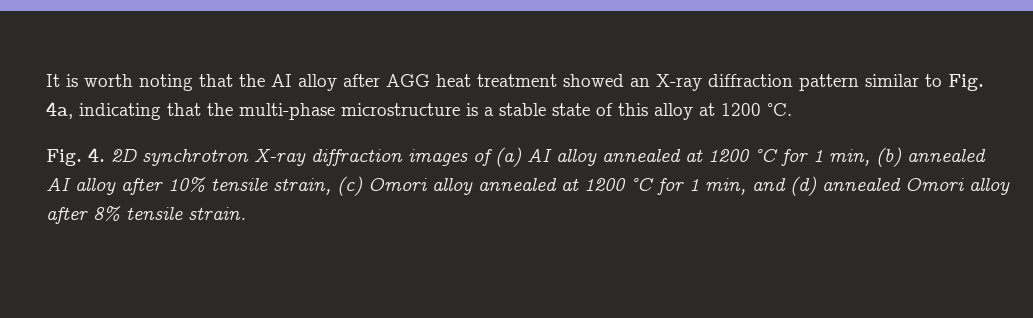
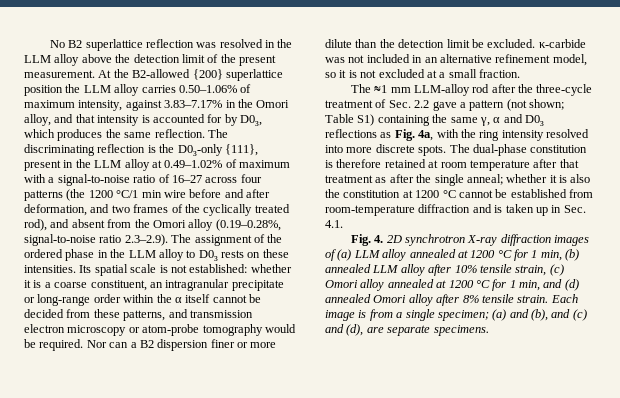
- It is worth noting that the AI alloy after AGG heat treatment showed an X-ray diffraction pattern similar to Fig. 4a, indicating that the multi-phase microstructure is a stable state of this alloy at 1200 °C.
+ No B2 superlattice reflection was resolved in the LLM alloy above the detection limit of the present measurement. At the B2-allowed {200} superlattice position the LLM alloy carries 0.50–1.06% of maximum intensity, against 3.83–7.17% in the Omori alloy, and that intensity is accounted for by D0₃, which produces the same reflection. The discriminating reflection is the D0₃-only {111}, present in the LLM alloy at 0.49–1.02% of maximum with a signal-to-noise ratio of 16–27 across four patterns (the 1200 °C/1 min wire before and after deformation, and two frames of the cyclically treated rod), and absent from the Omori alloy (0.19–0.28%, signal-to-noise ratio 2.3–2.9). The assignment of the ordered phase in the LLM alloy to D0₃ rests on these intensities. Its spatial scale is not established: whether it is a coarse constituent, an intragranular precipitate or long-range order within the α itself cannot be decided from these patterns, and transmission electron microscopy or atom-probe tomography would be required. Nor can a B2 dispersion finer or more dilute than the detection limit be excluded. κ-carbide was not included in an alternative refinement model, so it is not excluded at a small fraction.
+ The ≈1 mm LLM-alloy rod after the three-cycle treatment of Sec. 2.2 gave a pattern (not shown; Table S1) containing the same γ, α and D0₃ reflections as Fig. 4a, with the ring intensity resolved into more discrete spots. The dual-phase constitution is therefore retained at room temperature after that treatment as after the single anneal; whether it is also the constitution at 1200 °C cannot be established from room-temperature diffraction and is taken up in Sec. 4.1.
- Fig. 4. 2D synchrotron X-ray diffraction images of (a) AI alloy annealed at 1200 °C for 1 min, (b) annealed AI alloy after 10% tensile strain, (c) Omori alloy annealed at 1200 °C for 1 min, and (d) annealed Omori alloy after 8% tensile strain.
+ Fig. 4. 2D synchrotron X-ray diffraction images of (a) LLM alloy annealed at 1200 °C for 1 min, (b) annealed LLM alloy after 10% tensile strain, (c) Omori alloy annealed at 1200 °C for 1 min, and (d) annealed Omori alloy after 8% tensile strain.
+ Each image is from a single specimen; (a) and (b), and (c) and (d), are separate specimens.

